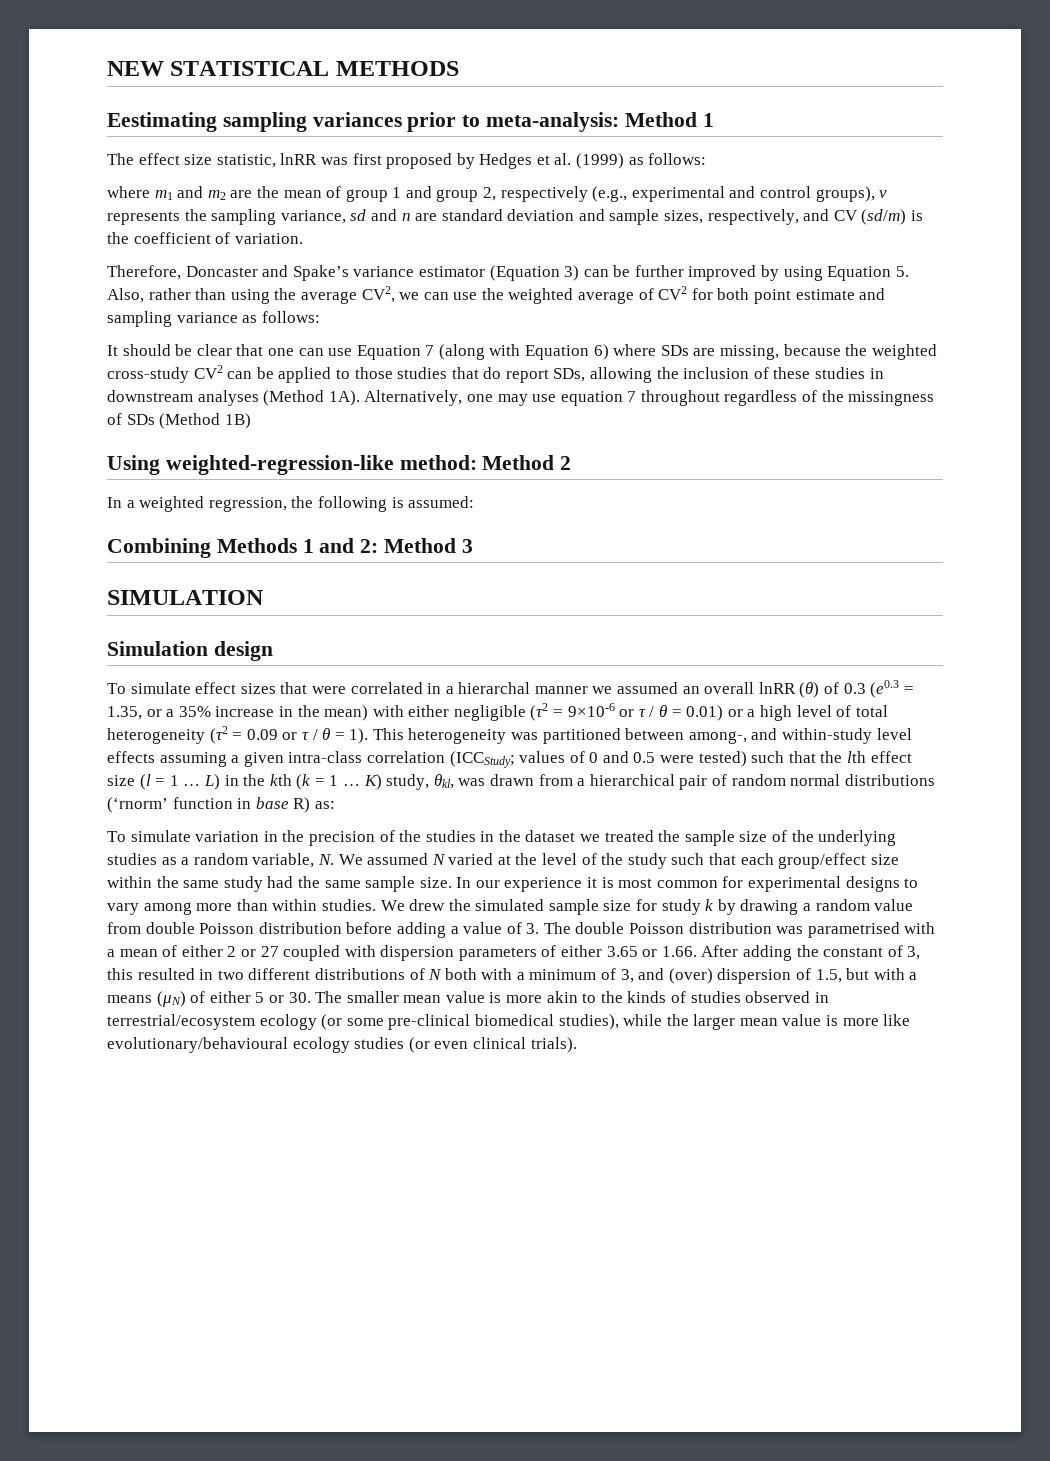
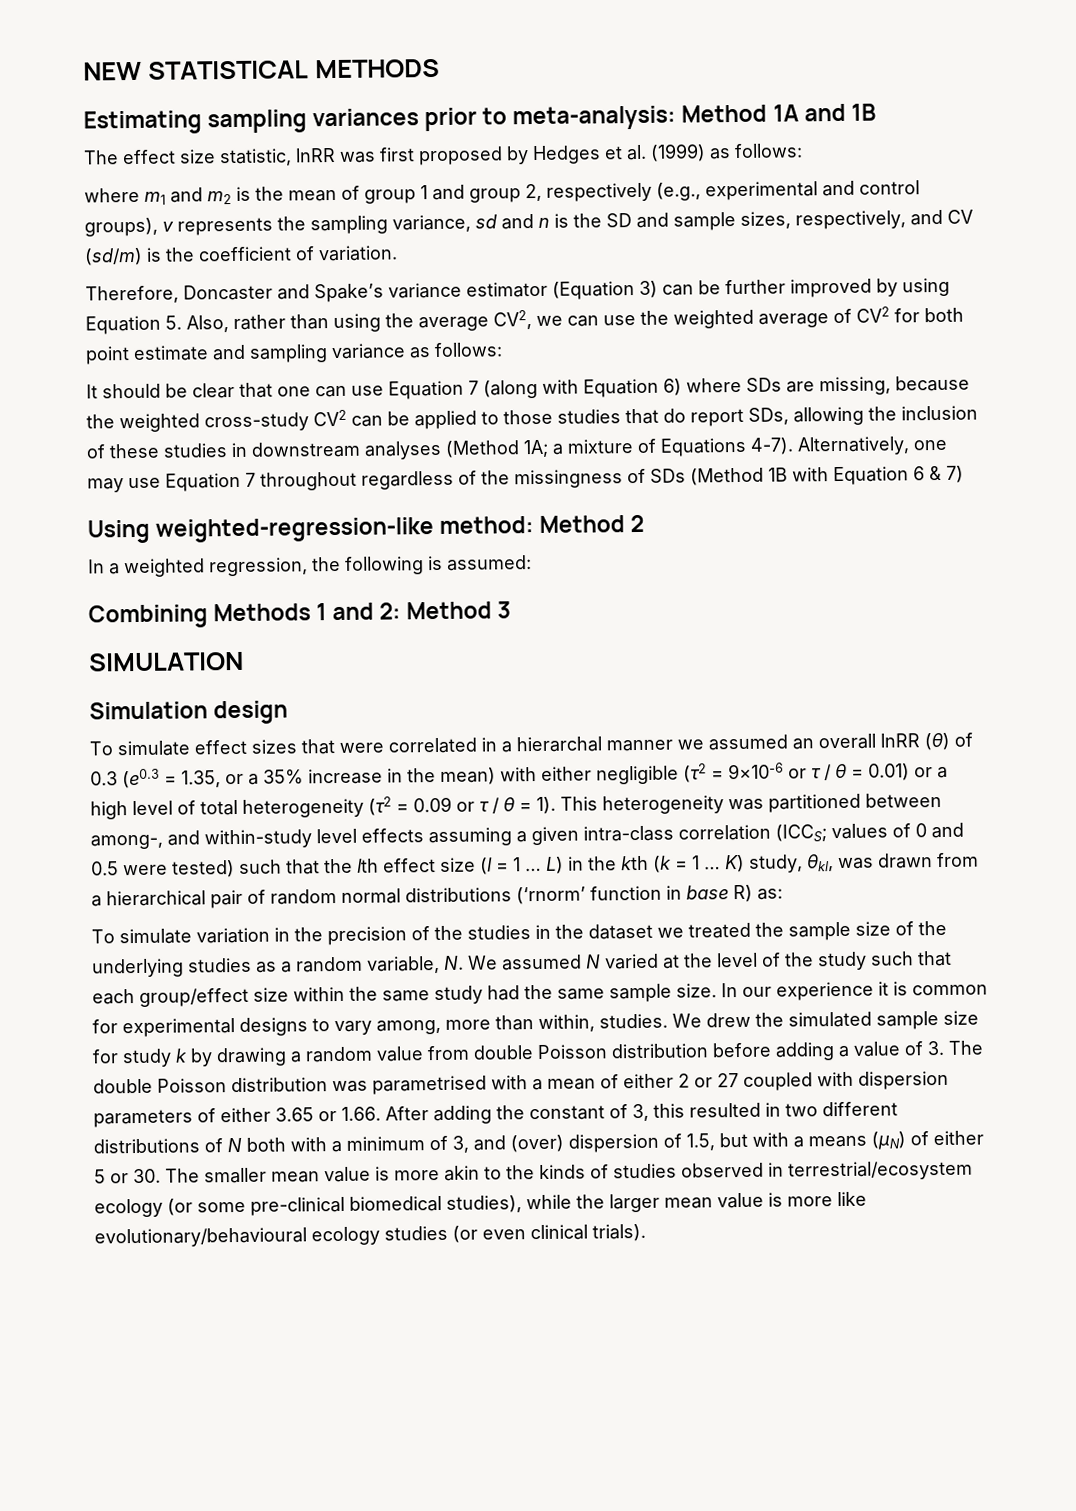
- Eestimating sampling variances prior to meta-analysis: Method 1
+ Estimating sampling variances prior to meta-analysis: Method 1A and 1B
- where m1 and m2 are the mean of group 1 and group 2, respectively (e.g., experimental and control groups), v represents the sampling variance, sd and n are standard deviation and sample sizes, respectively, and CV (sd/m) is the coefficient of variation.
+ where m1 and m2 is the mean of group 1 and group 2, respectively (e.g., experimental and control groups), v represents the sampling variance, sd and n is the SD and sample sizes, respectively, and CV (sd/m) is the coefficient of variation.
- It should be clear that one can use Equation 7 (along with Equation 6) where SDs are missing, because the weighted cross-study CV2 can be applied to those studies that do report SDs, allowing the inclusion of these studies in downstream analyses (Method 1A).
+ It should be clear that one can use Equation 7 (along with Equation 6) where SDs are missing, because the weighted cross-study CV2 can be applied to those studies that do report SDs, allowing the inclusion of these studies in downstream analyses (Method 1A; a mixture of Equations 4-7).
- Alternatively, one may use equation 7 throughout regardless of the missingness of SDs (Method 1B)
+ Alternatively, one may use Equation 7 throughout regardless of the missingness of SDs (Method 1B with Equation 6 & 7)
- This heterogeneity was partitioned between among-, and within-study level effects assuming a given intra-class correlation (ICCStudy; values of 0 and 0.5 were tested) such that the lth effect size (l = 1 …
+ This heterogeneity was partitioned between among-, and within-study level effects assuming a given intra-class correlation (ICCS; values of 0 and 0.5 were tested) such that the lth effect size (l = 1 …
- In our experience it is most common for experimental designs to vary among more than within studies.
+ In our experience it is common for experimental designs to vary among, more than within, studies.

